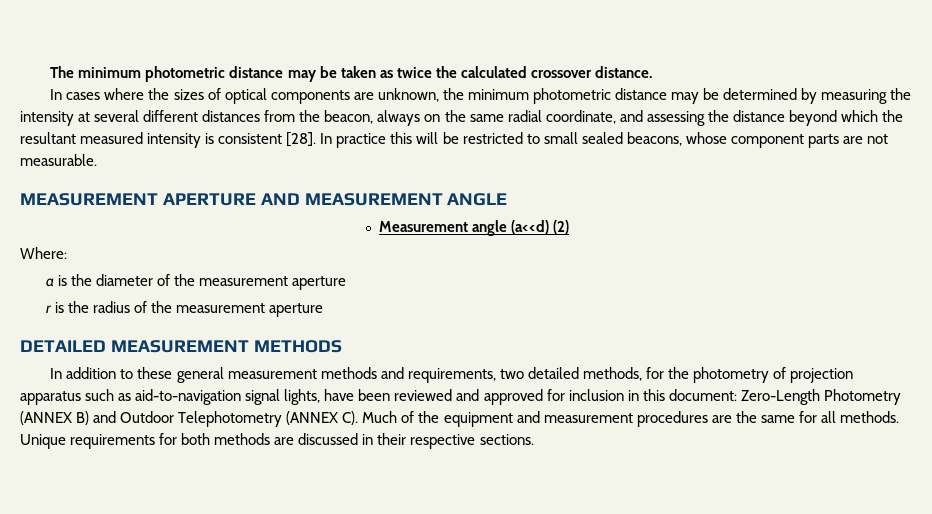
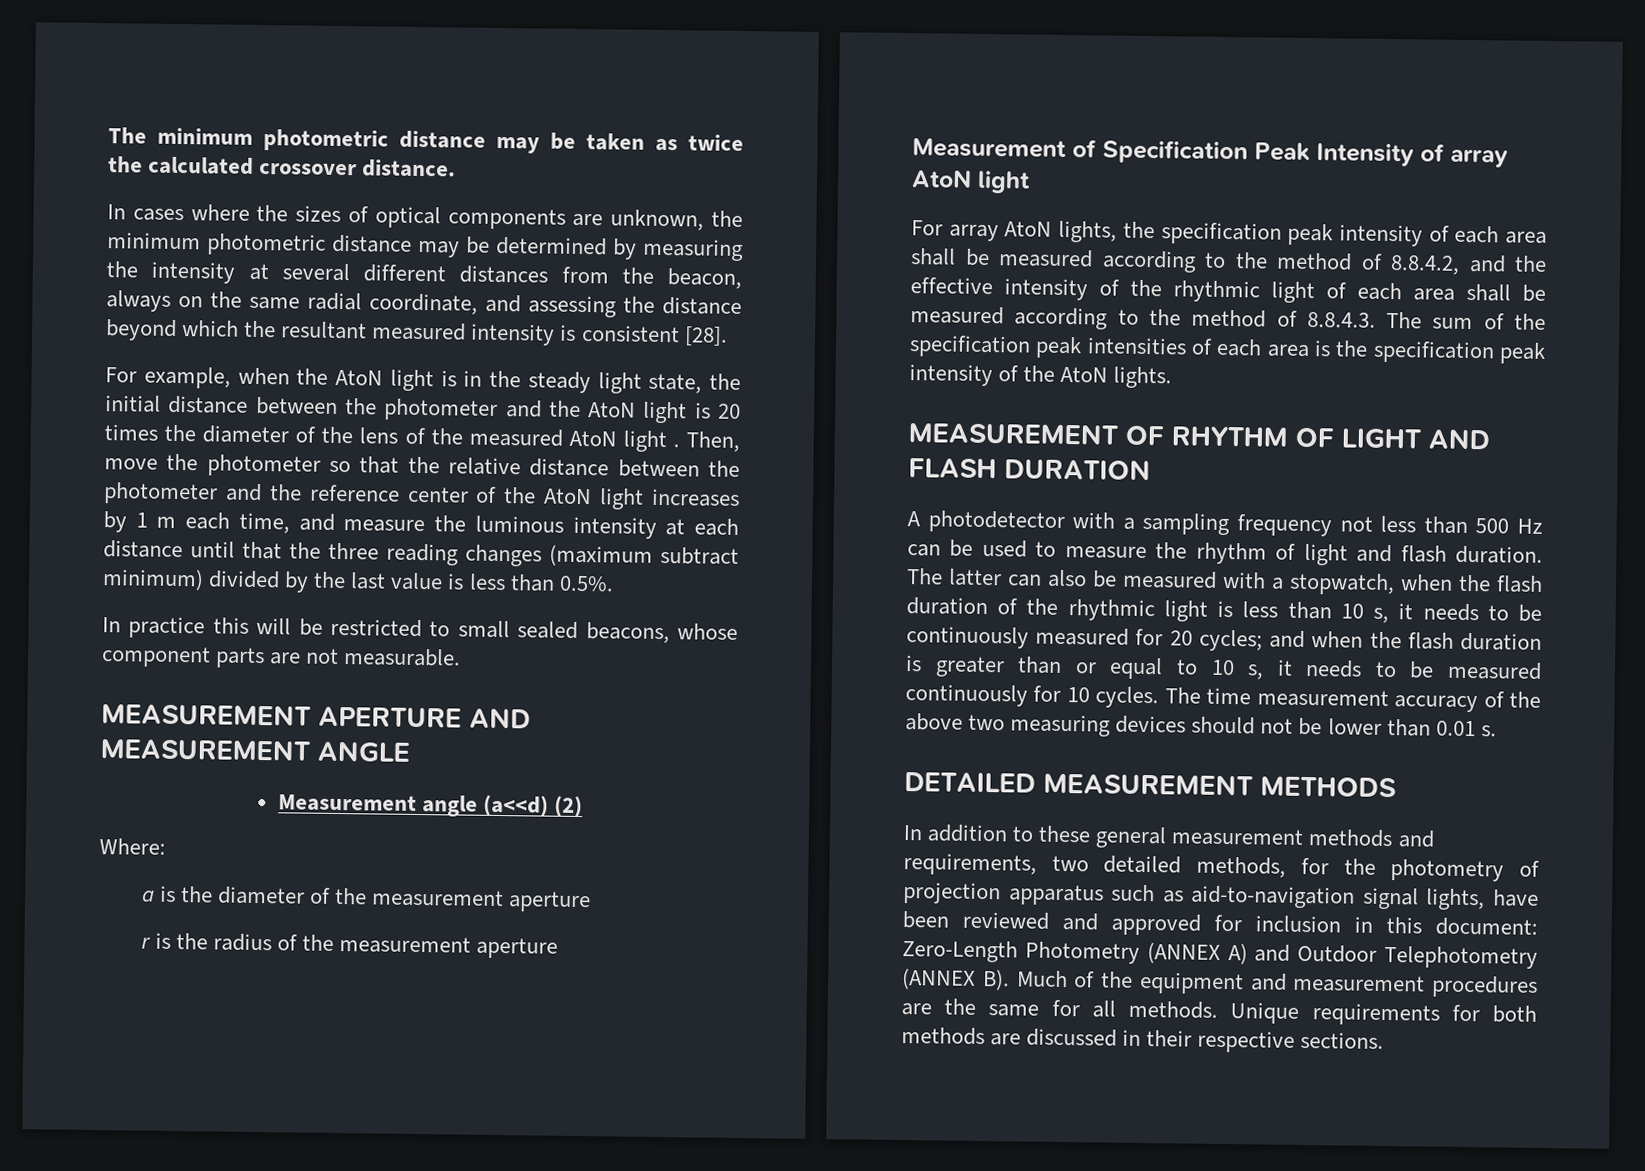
- In cases where the sizes of optical components are unknown, the minimum photometric distance may be determined by measuring the intensity at several different distances from the beacon, always on the same radial coordinate, and assessing the distance beyond which the resultant measured intensity is consistent [28]. In practice this will be restricted to small sealed beacons, whose component parts are not measurable.
+ In cases where the sizes of optical components are unknown, the minimum photometric distance may be determined by measuring the intensity at several different distances from the beacon, always on the same radial coordinate, and assessing the distance beyond which the resultant measured intensity is consistent [28].
+ For example, when the AtoN light is in the steady light state, the initial distance between the photometer and the AtoN light is 20 times the diameter of the lens of the measured AtoN light . Then, move the photometer so that the relative distance between the photometer and the reference center of the AtoN light increases by 1 m each time, and measure the luminous intensity at each distance until that the three reading changes (maximum subtract minimum) divided by the last value is less than 0.5%.
+ In practice this will be restricted to small sealed beacons, whose component parts are not measurable.
+ Measurement of Specification Peak Intensity of array AtoN light
+ For array AtoN lights, the specification peak intensity of each area shall be measured according to the method of 8.8.4.2, and the effective intensity of the rhythmic light of each area shall be measured according to the method of 8.8.4.3. The sum of the specification peak intensities of each area is the specification peak intensity of the AtoN lights.
+ MEASUREMENT OF RHYTHM OF LIGHT AND FLASH DURATION
+ A photodetector with a sampling frequency not less than 500 Hz can be used to measure the rhythm of light and flash duration. The latter can also be measured with a stopwatch, when the flash duration of the rhythmic light is less than 10 s, it needs to be continuously measured for 20 cycles; and when the flash duration is greater than or equal to 10 s, it needs to be measured continuously for 10 cycles. The time measurement accuracy of the above two measuring devices should not be lower than 0.01 s.
- In addition to these general measurement methods and requirements, two detailed methods, for the photometry of projection apparatus such as aid-to-navigation signal lights, have been reviewed and approved for inclusion in this document: Zero-Length Photometry (ANNEX B) and Outdoor Telephotometry (ANNEX C). Much of the equipment and measurement procedures are the same for all methods.
+ In addition to these general measurement methods and requirements, two detailed methods, for the photometry of projection apparatus such as aid-to-navigation signal lights, have been reviewed and approved for inclusion in this document: Zero-Length Photometry (ANNEX A) and Outdoor Telephotometry (ANNEX B). Much of the equipment and measurement procedures are the same for all methods.

